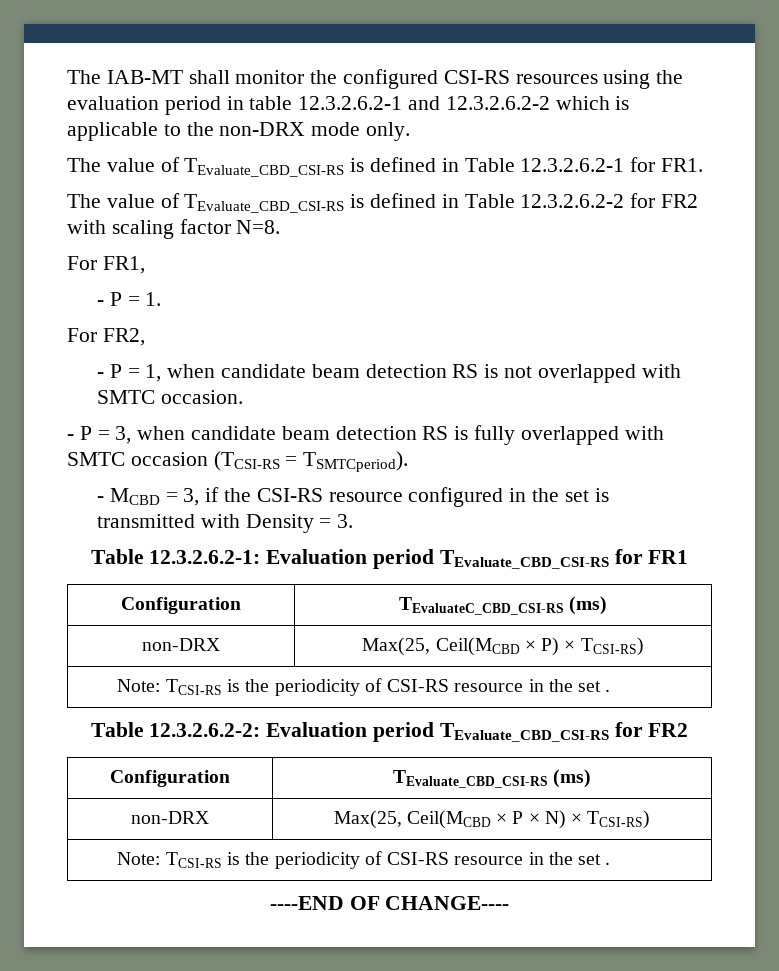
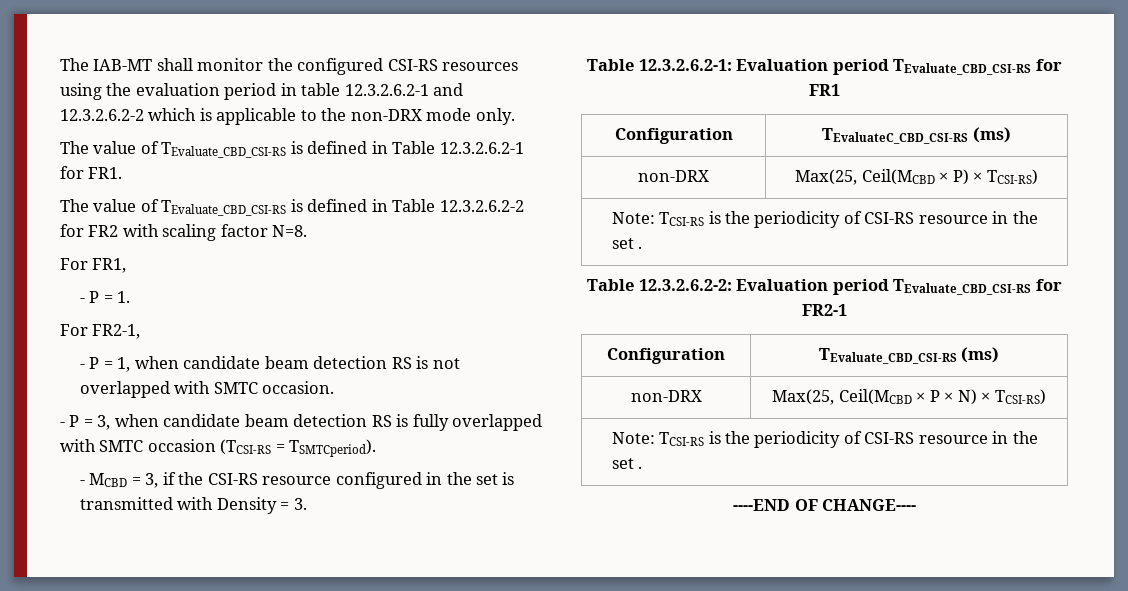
- For FR2,
+ For FR2-1,
- Table 12.3.2.6.2-2: Evaluation period TEvaluate_CBD_CSI-RS for FR2
+ Table 12.3.2.6.2-2: Evaluation period TEvaluate_CBD_CSI-RS for FR2-1

